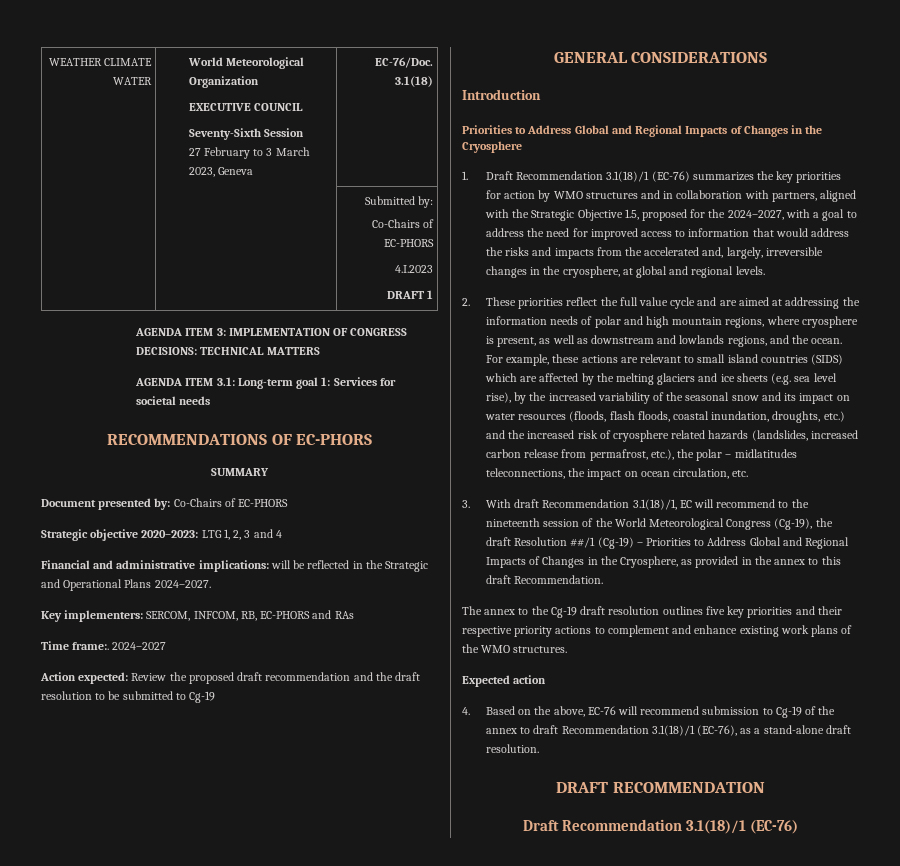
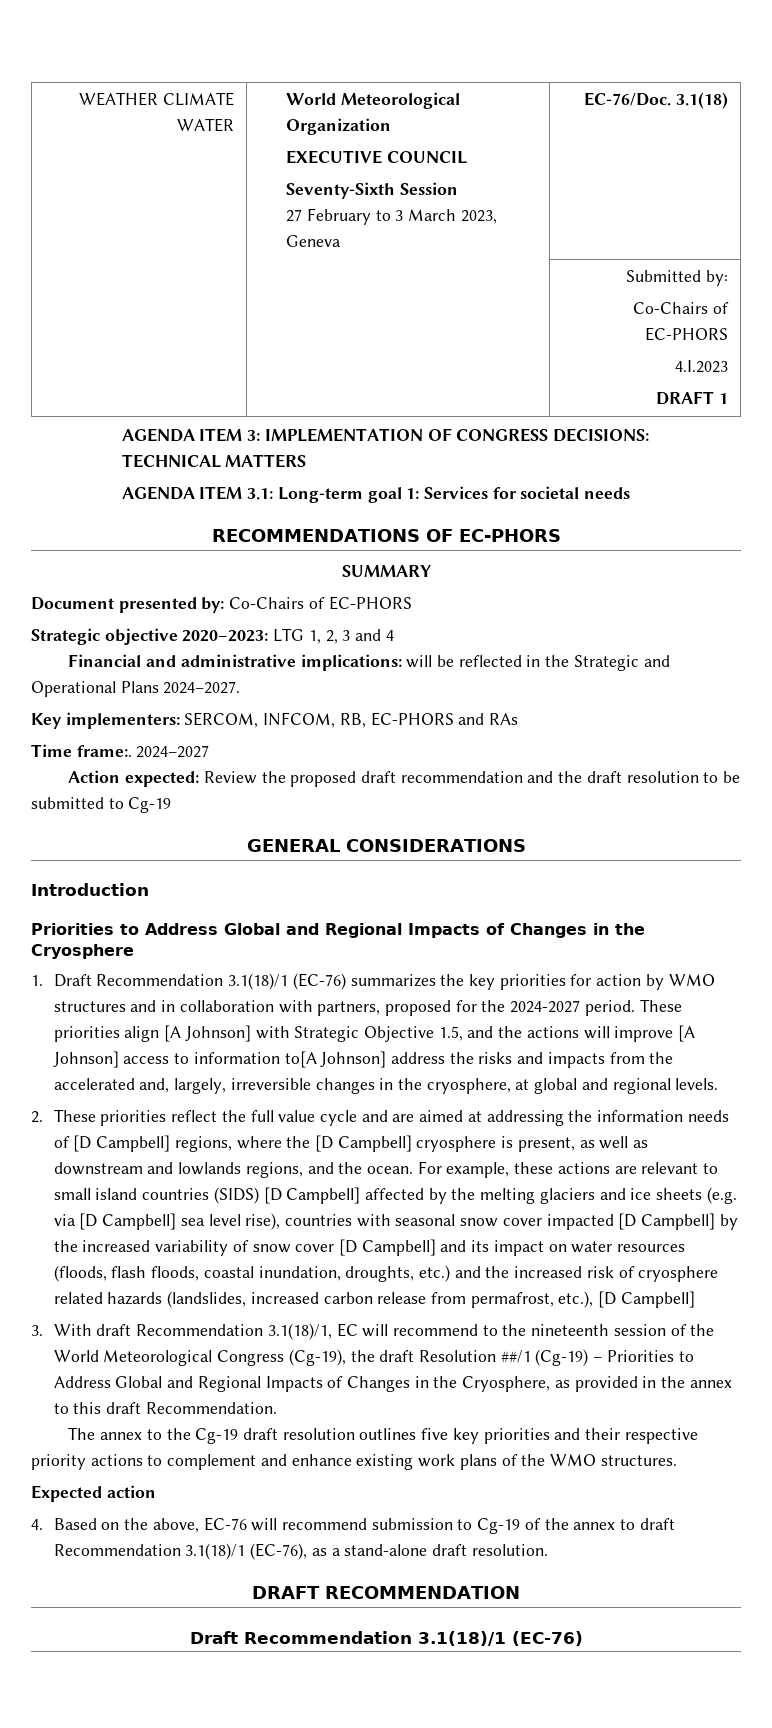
- 1. Draft Recommendation 3.1(18)/1 (EC-76) summarizes the key priorities for action by WMO structures and in collaboration with partners, aligned with the Strategic Objective 1.5, proposed for the 2024–2027, with a goal to address the need for improved access to information that would address the risks and impacts from the accelerated and, largely, irreversible changes in the cryosphere, at global and regional levels.
+ 1. Draft Recommendation 3.1(18)/1 (EC-76) summarizes the key priorities for action by WMO structures and in collaboration with partners, proposed for the 2024-2027 period. These priorities align [A Johnson] with Strategic Objective 1.5, and the actions will improve [A Johnson] access to information to[A Johnson] address the risks and impacts from the accelerated and, largely, irreversible changes in the cryosphere, at global and regional levels.
- 2. These priorities reflect the full value cycle and are aimed at addressing the information needs of polar and high mountain regions, where cryosphere is present, as well as downstream and lowlands regions, and the ocean.
+ 2. These priorities reflect the full value cycle and are aimed at addressing the information needs of [D Campbell] regions, where the [D Campbell] cryosphere is present, as well as downstream and lowlands regions, and the ocean.
- For example, these actions are relevant to small island countries (SIDS) which are affected by the melting glaciers and ice sheets (e.g. sea level rise), by the increased variability of the seasonal snow and its impact on water resources (floods, flash floods, coastal inundation, droughts, etc.) and the increased risk of cryosphere related hazards (landslides, increased carbon release from permafrost, etc.), the polar – midlatitudes teleconnections, the impact on ocean circulation, etc.
+ For example, these actions are relevant to small island countries (SIDS) [D Campbell] affected by the melting glaciers and ice sheets (e.g. via [D Campbell] sea level rise), countries with seasonal snow cover impacted [D Campbell] by the increased variability of snow cover [D Campbell] and its impact on water resources (floods, flash floods, coastal inundation, droughts, etc.) and the increased risk of cryosphere related hazards (landslides, increased carbon release from permafrost, etc.), [D Campbell]

